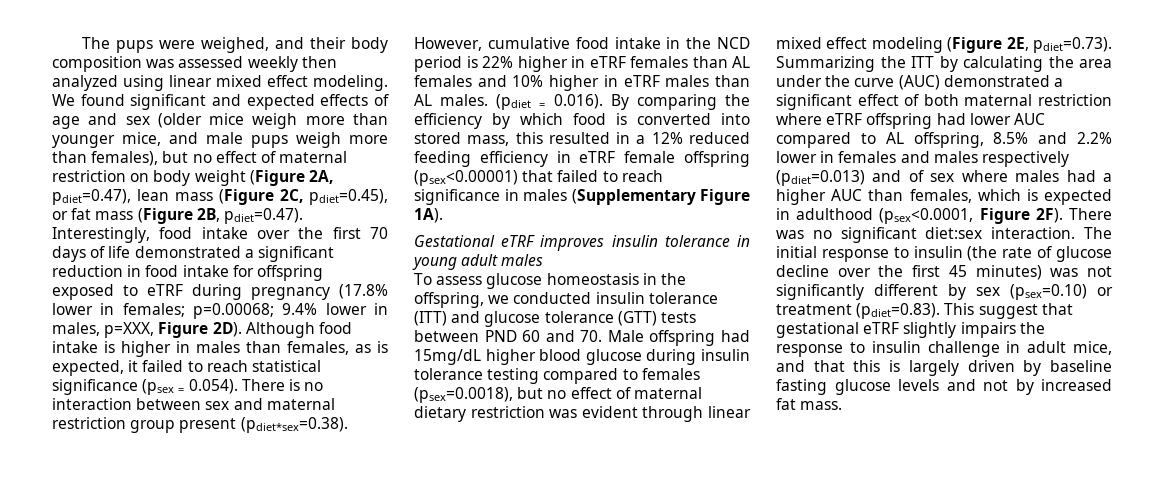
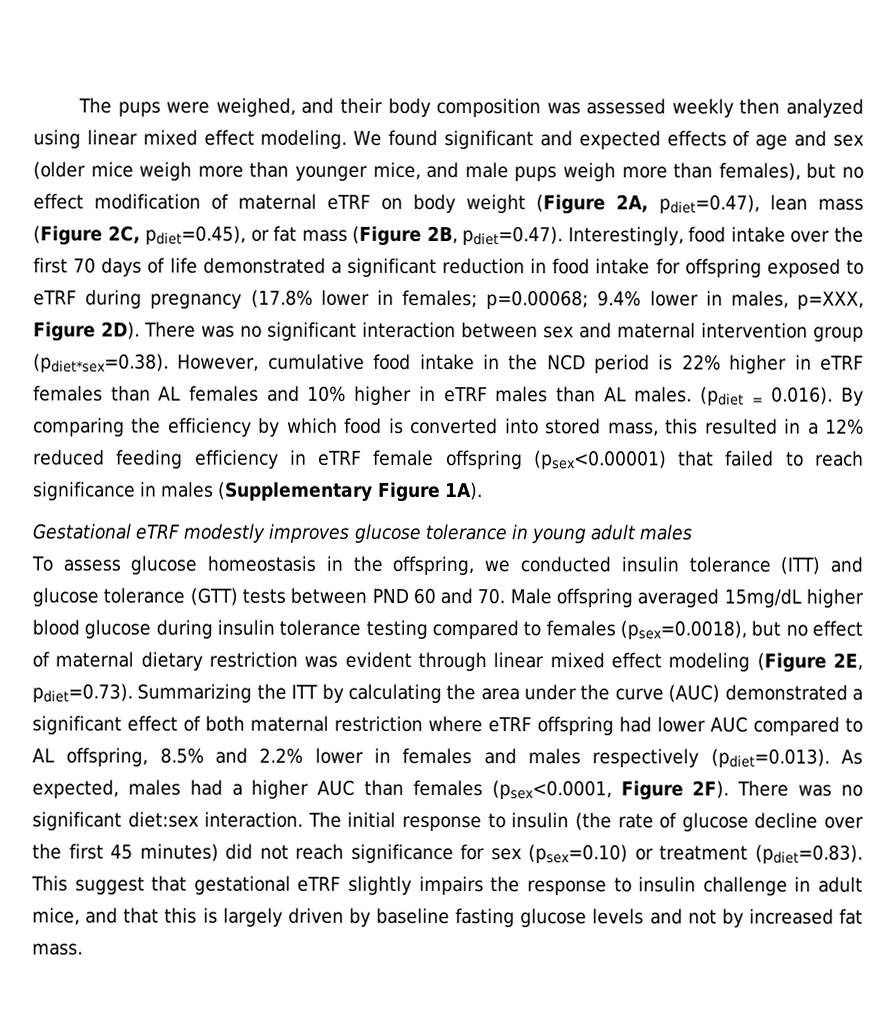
- We found significant and expected effects of age and sex (older mice weigh more than younger mice, and male pups weigh more than females), but no effect of maternal restriction on body weight (Figure 2A, pdiet=0.47), lean mass (Figure 2C, pdiet=0.45), or fat mass (Figure 2B, pdiet=0.47). Interestingly, food intake over the first 70 days of life demonstrated a significant reduction in food intake for offspring exposed to eTRF during pregnancy (17.8% lower in females;
+ We found significant and expected effects of age and sex (older mice weigh more than younger mice, and male pups weigh more than females), but no effect modification of maternal eTRF on body weight (Figure 2A, pdiet=0.47), lean mass (Figure 2C, pdiet=0.45), or fat mass (Figure 2B, pdiet=0.47). Interestingly, food intake over the first 70 days of life demonstrated a significant reduction in food intake for offspring exposed to eTRF during pregnancy (17.8% lower in females;
- Although food intake is higher in males than females, as is expected, it failed to reach statistical significance (psex = 0.054). There is no interaction between sex and maternal restriction group present (pdiet*sex=0.38). However, cumulative food intake in the NCD period is 22% higher in eTRF females than AL females and 10% higher in eTRF males than AL males.
+ There was no significant interaction between sex and maternal intervention group (pdiet*sex=0.38). However, cumulative food intake in the NCD period is 22% higher in eTRF females than AL females and 10% higher in eTRF males than AL males.
- Gestational eTRF improves insulin tolerance in young adult males
+ Gestational eTRF modestly improves glucose tolerance in young adult males
- To assess glucose homeostasis in the offspring, we conducted insulin tolerance (ITT) and glucose tolerance (GTT) tests between PND 60 and 70. Male offspring had 15mg/dL higher blood glucose during insulin tolerance testing compared to females (psex=0.0018), but no effect of maternal dietary restriction was evident through linear mixed effect modeling (Figure 2E, pdiet=0.73). Summarizing the ITT by calculating the area under the curve (AUC) demonstrated a significant effect of both maternal restriction where eTRF offspring had lower AUC compared to AL offspring, 8.5% and 2.2% lower in females and males respectively (pdiet=0.013) and of sex where males had a higher AUC than females, which is expected in adulthood (psex<0.0001, Figure 2F).
+ To assess glucose homeostasis in the offspring, we conducted insulin tolerance (ITT) and glucose tolerance (GTT) tests between PND 60 and 70. Male offspring averaged 15mg/dL higher blood glucose during insulin tolerance testing compared to females (psex=0.0018), but no effect of maternal dietary restriction was evident through linear mixed effect modeling (Figure 2E, pdiet=0.73). Summarizing the ITT by calculating the area under the curve (AUC) demonstrated a significant effect of both maternal restriction where eTRF offspring had lower AUC compared to AL offspring, 8.5% and 2.2% lower in females and males respectively (pdiet=0.013). As expected, males had a higher AUC than females (psex<0.0001, Figure 2F).
- The initial response to insulin (the rate of glucose decline over the first 45 minutes) was not significantly different by sex (psex=0.10) or treatment (pdiet=0.83). This suggest that gestational eTRF slightly impairs the response to insulin challenge in adult mice, and that this is largely driven by baseline fasting glucose levels and not by increased fat mass.
+ The initial response to insulin (the rate of glucose decline over the first 45 minutes) did not reach significance for sex (psex=0.10) or treatment (pdiet=0.83). This suggest that gestational eTRF slightly impairs the response to insulin challenge in adult mice, and that this is largely driven by baseline fasting glucose levels and not by increased fat mass.

